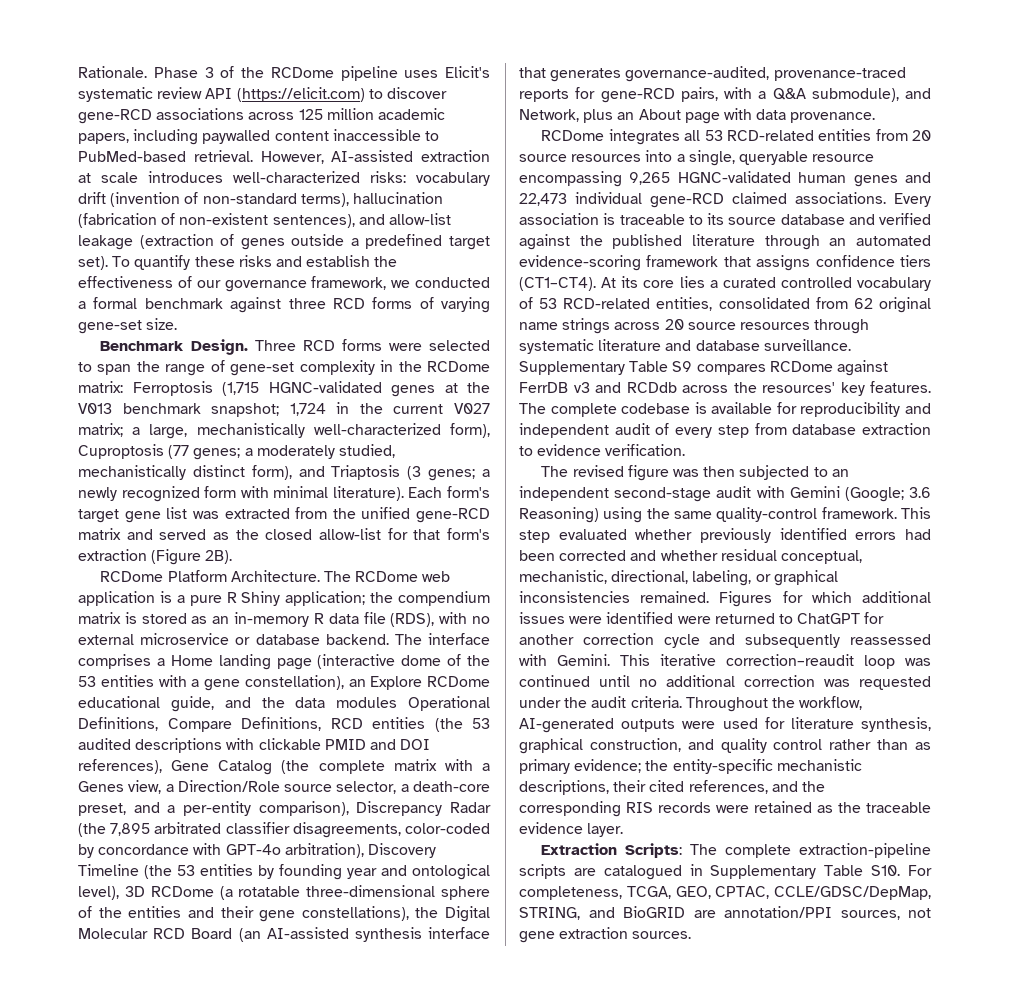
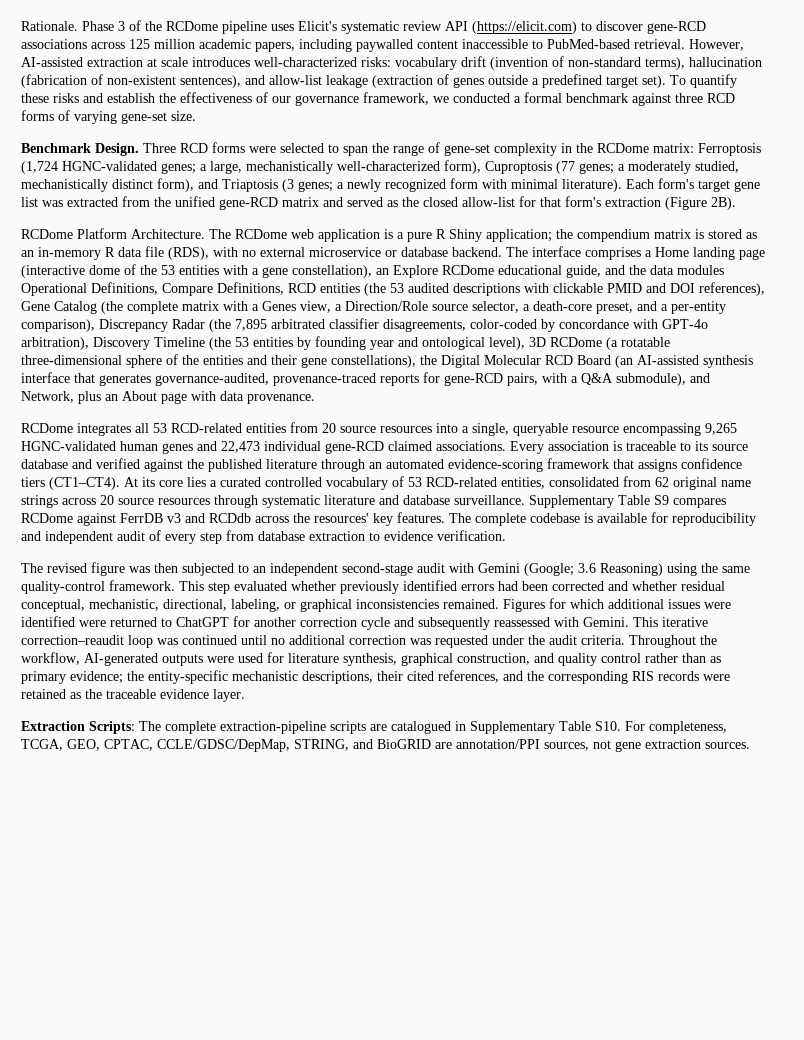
- Three RCD forms were selected to span the range of gene-set complexity in the RCDome matrix: Ferroptosis (1,715 HGNC-validated genes at the V013 benchmark snapshot; 1,724 in the current V027 matrix; a large, mechanistically well-characterized form), Cuproptosis (77 genes; a moderately studied, mechanistically distinct form), and Triaptosis (3 genes; a newly recognized form with minimal literature).
+ Three RCD forms were selected to span the range of gene-set complexity in the RCDome matrix: Ferroptosis (1,724 HGNC-validated genes; a large, mechanistically well-characterized form), Cuproptosis (77 genes; a moderately studied, mechanistically distinct form), and Triaptosis (3 genes; a newly recognized form with minimal literature).

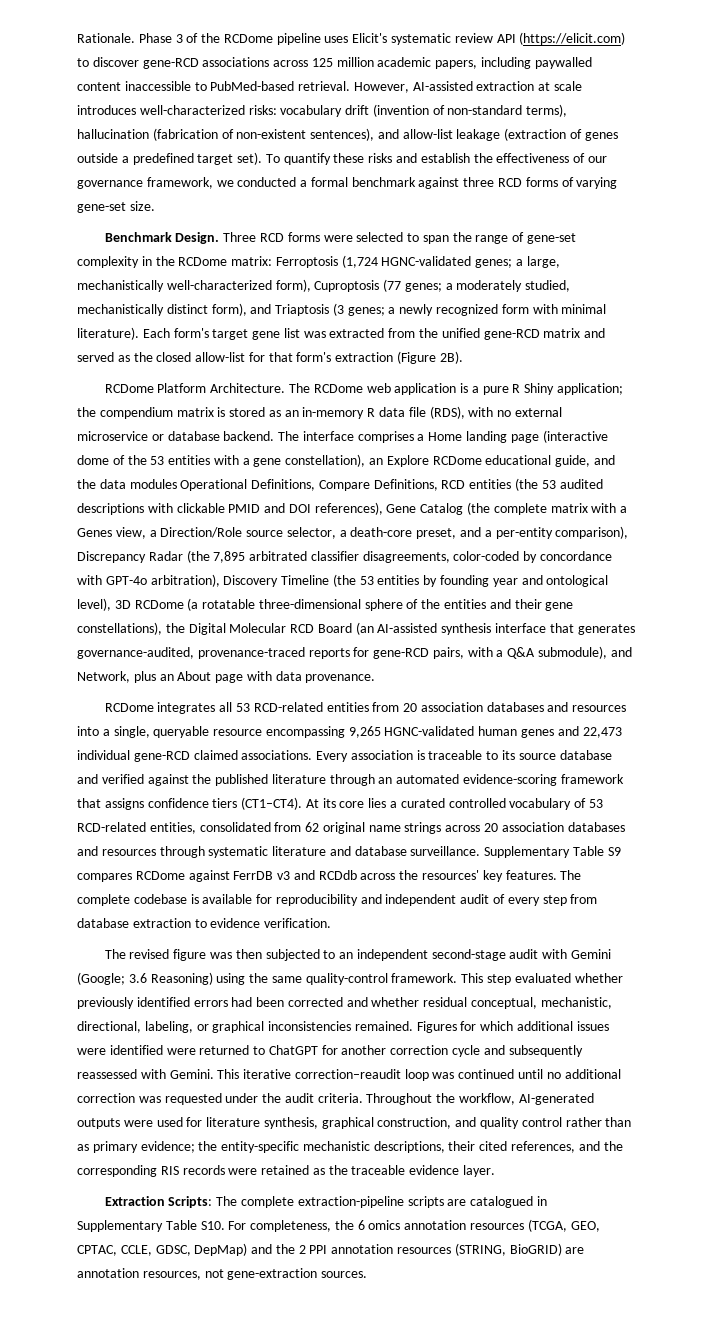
- RCDome integrates all 53 RCD-related entities from 20 source resources into a single, queryable resource encompassing 9,265 HGNC-validated human genes and 22,473 individual gene-RCD claimed associations.
+ RCDome integrates all 53 RCD-related entities from 20 association databases and resources into a single, queryable resource encompassing 9,265 HGNC-validated human genes and 22,473 individual gene-RCD claimed associations.
- At its core lies a curated controlled vocabulary of 53 RCD-related entities, consolidated from 62 original name strings across 20 source resources through systematic literature and database surveillance.
+ At its core lies a curated controlled vocabulary of 53 RCD-related entities, consolidated from 62 original name strings across 20 association databases and resources through systematic literature and database surveillance.
- Extraction Scripts: The complete extraction-pipeline scripts are catalogued in Supplementary Table S10. For completeness, TCGA, GEO, CPTAC, CCLE/GDSC/DepMap, STRING, and BioGRID are annotation/PPI sources, not gene extraction sources.
+ Extraction Scripts: The complete extraction-pipeline scripts are catalogued in Supplementary Table S10. For completeness, the 6 omics annotation resources (TCGA, GEO, CPTAC, CCLE, GDSC, DepMap) and the 2 PPI annotation resources (STRING, BioGRID) are annotation resources, not gene-extraction sources.

